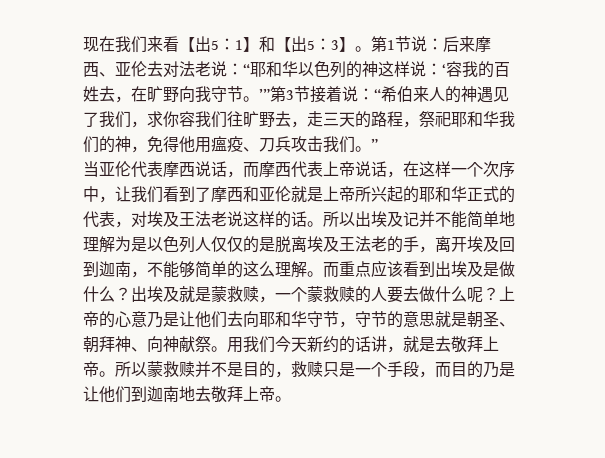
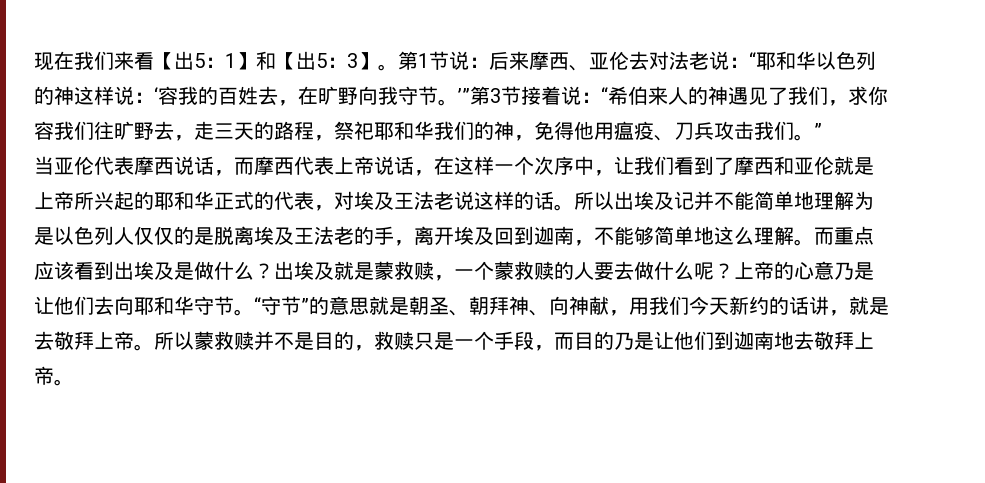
- 所以出埃及记并不能简单地理解为是以色列人仅仅的是脱离埃及王法老的手，离开埃及回到迦南，不能够简单的这么理解。
+ 所以出埃及记并不能简单地理解为是以色列人仅仅的是脱离埃及王法老的手，离开埃及回到迦南，不能够简单地这么理解。
- 上帝的心意乃是让他们去向耶和华守节，守节的意思就是朝圣、朝拜神、向神献祭。用我们今天新约的话讲，就是去敬拜上帝。
+ 上帝的心意乃是让他们去向耶和华守节。“守节”的意思就是朝圣、朝拜神、向神献，用我们今天新约的话讲，就是去敬拜上帝。

